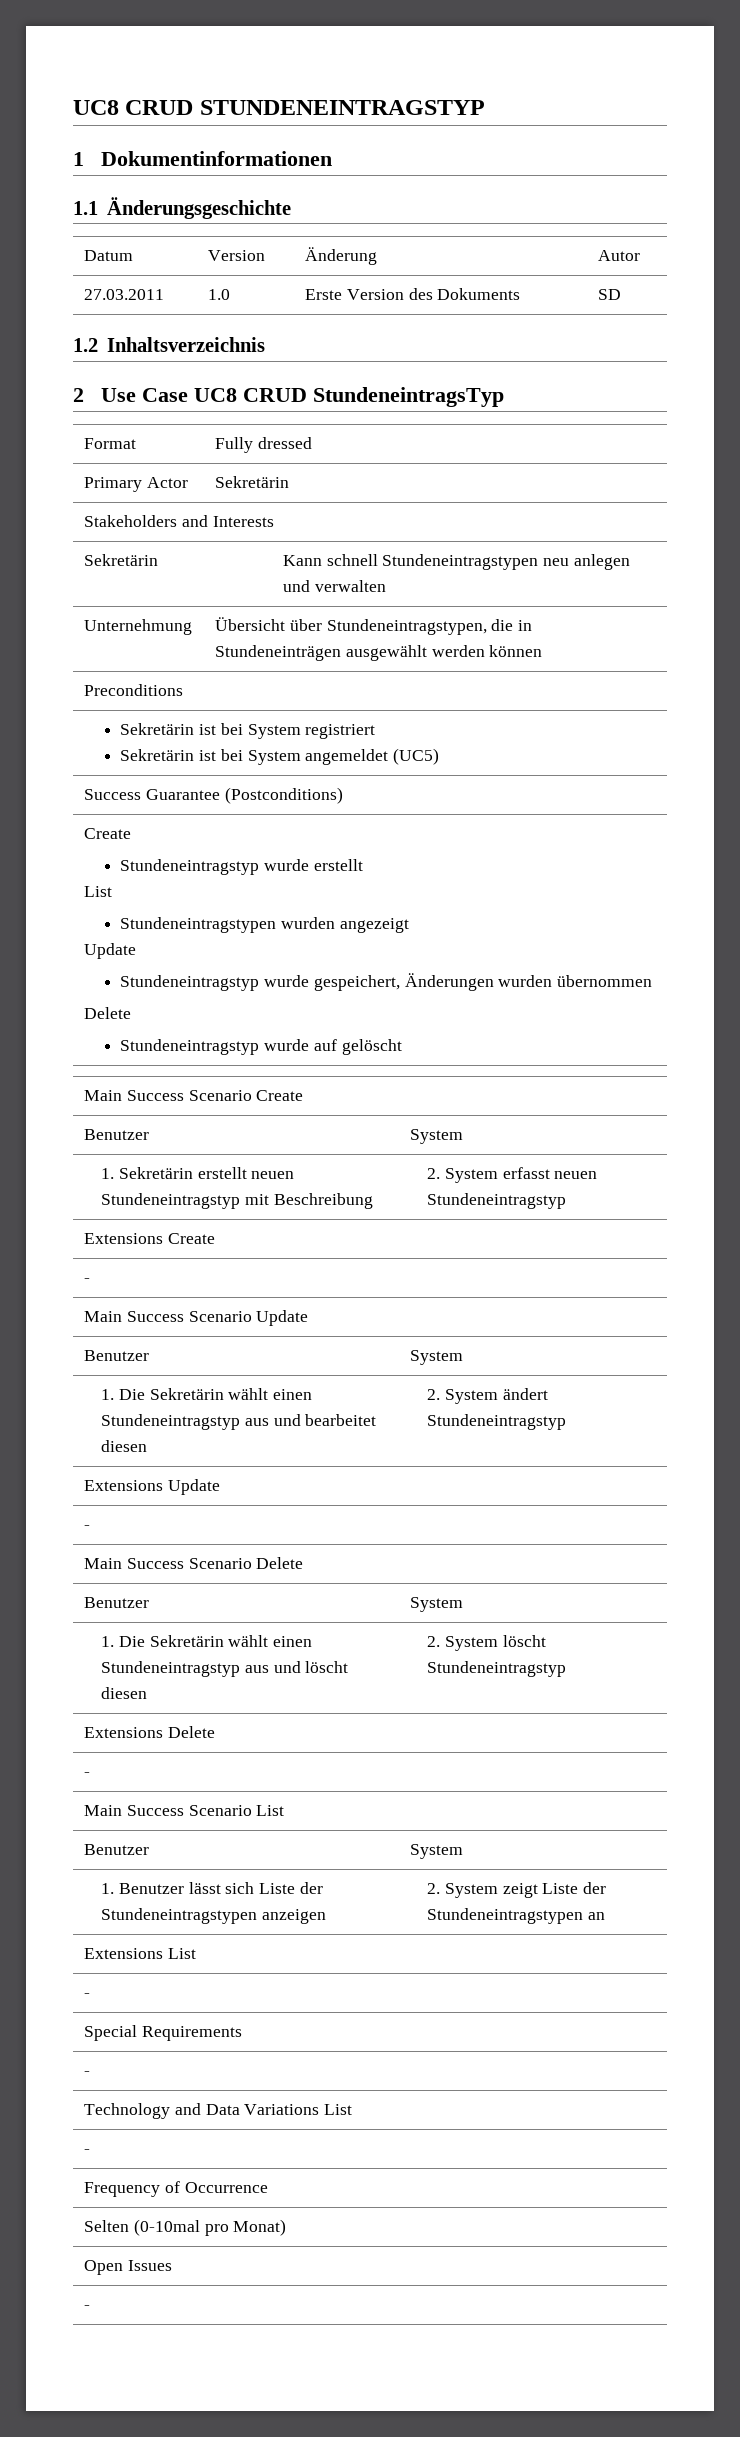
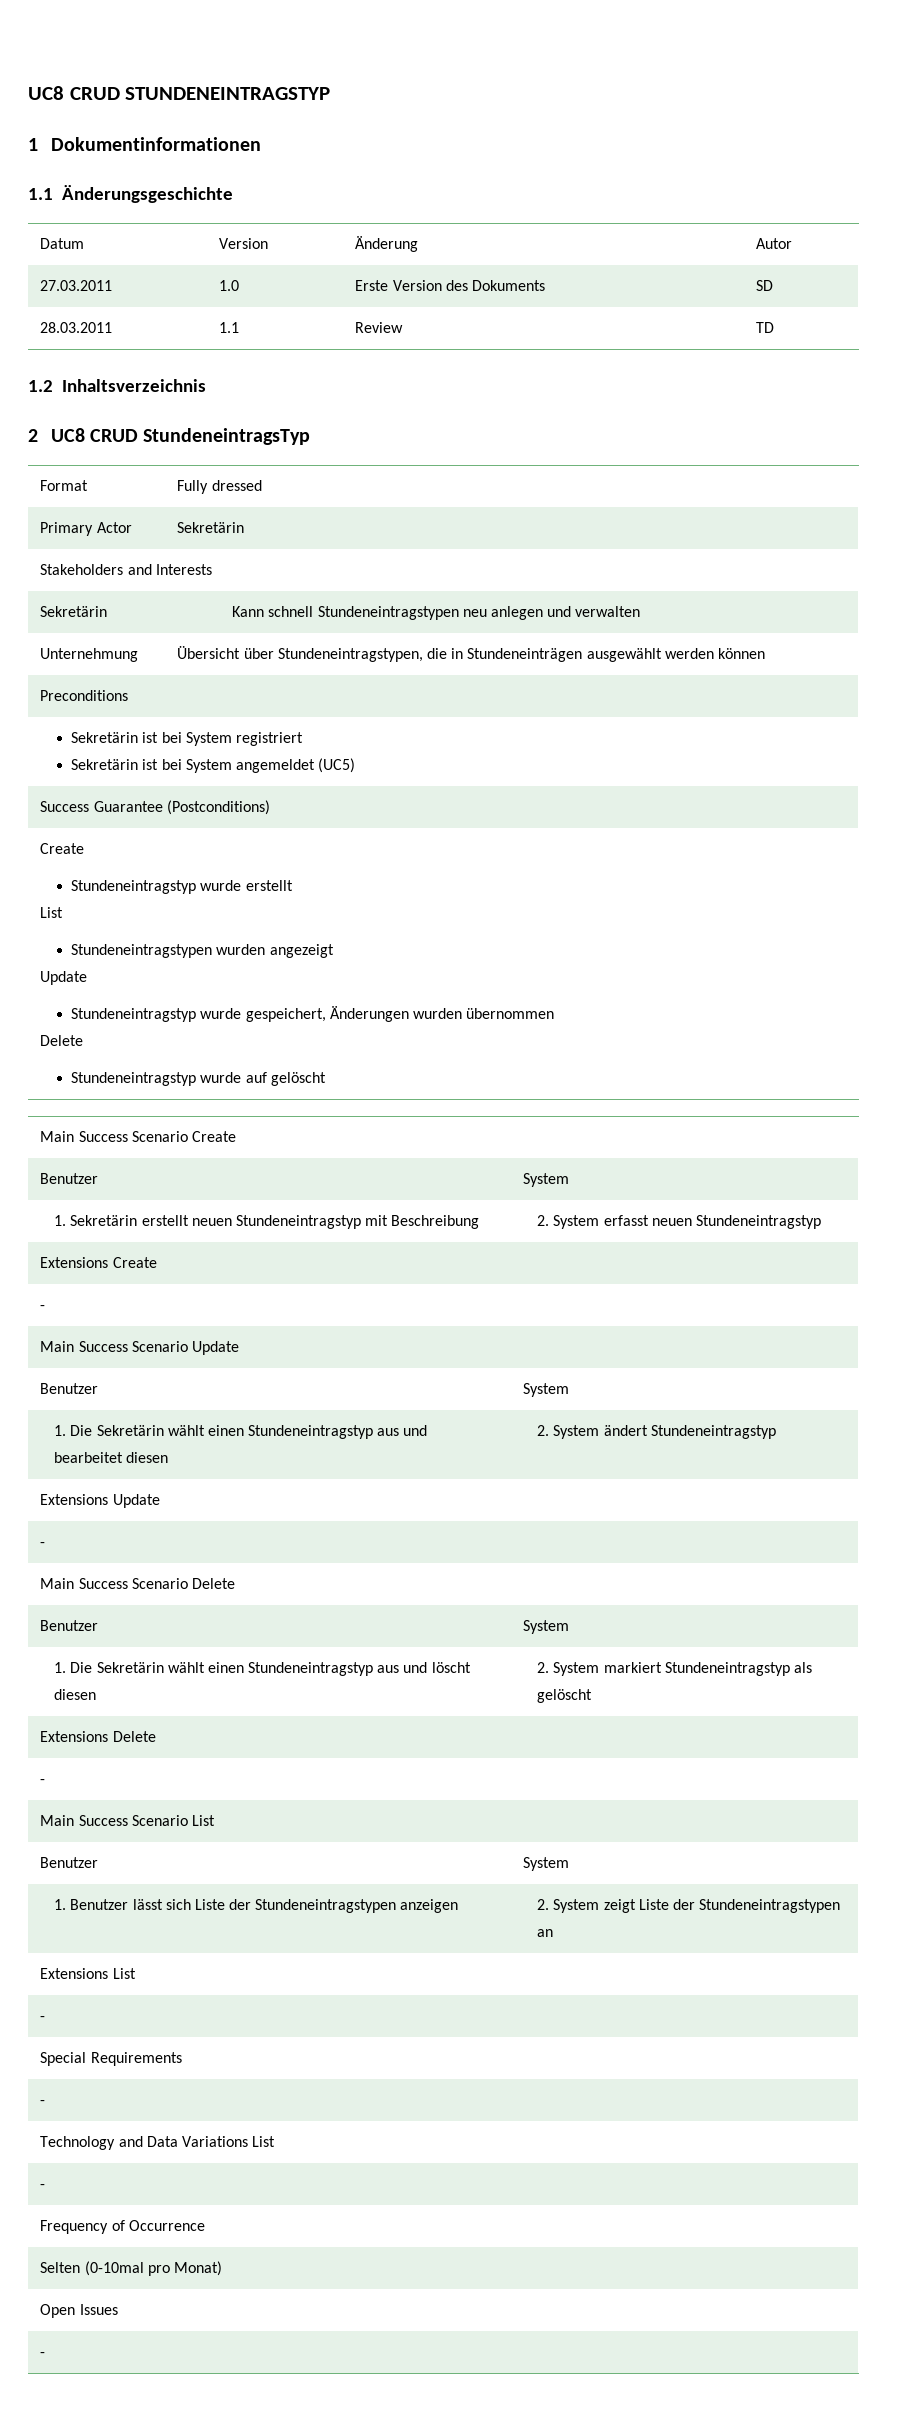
+ 28.03.2011 | 1.1 | Review | TD
- 2 Use Case UC8 CRUD StundeneintragsTyp
+ 2 UC8 CRUD StundeneintragsTyp
- 1. Die Sekretärin wählt einen Stundeneintragstyp aus und löscht diesen | 2. System löscht Stundeneintragstyp
+ 1. Die Sekretärin wählt einen Stundeneintragstyp aus und löscht diesen | 2. System markiert Stundeneintragstyp als gelöscht

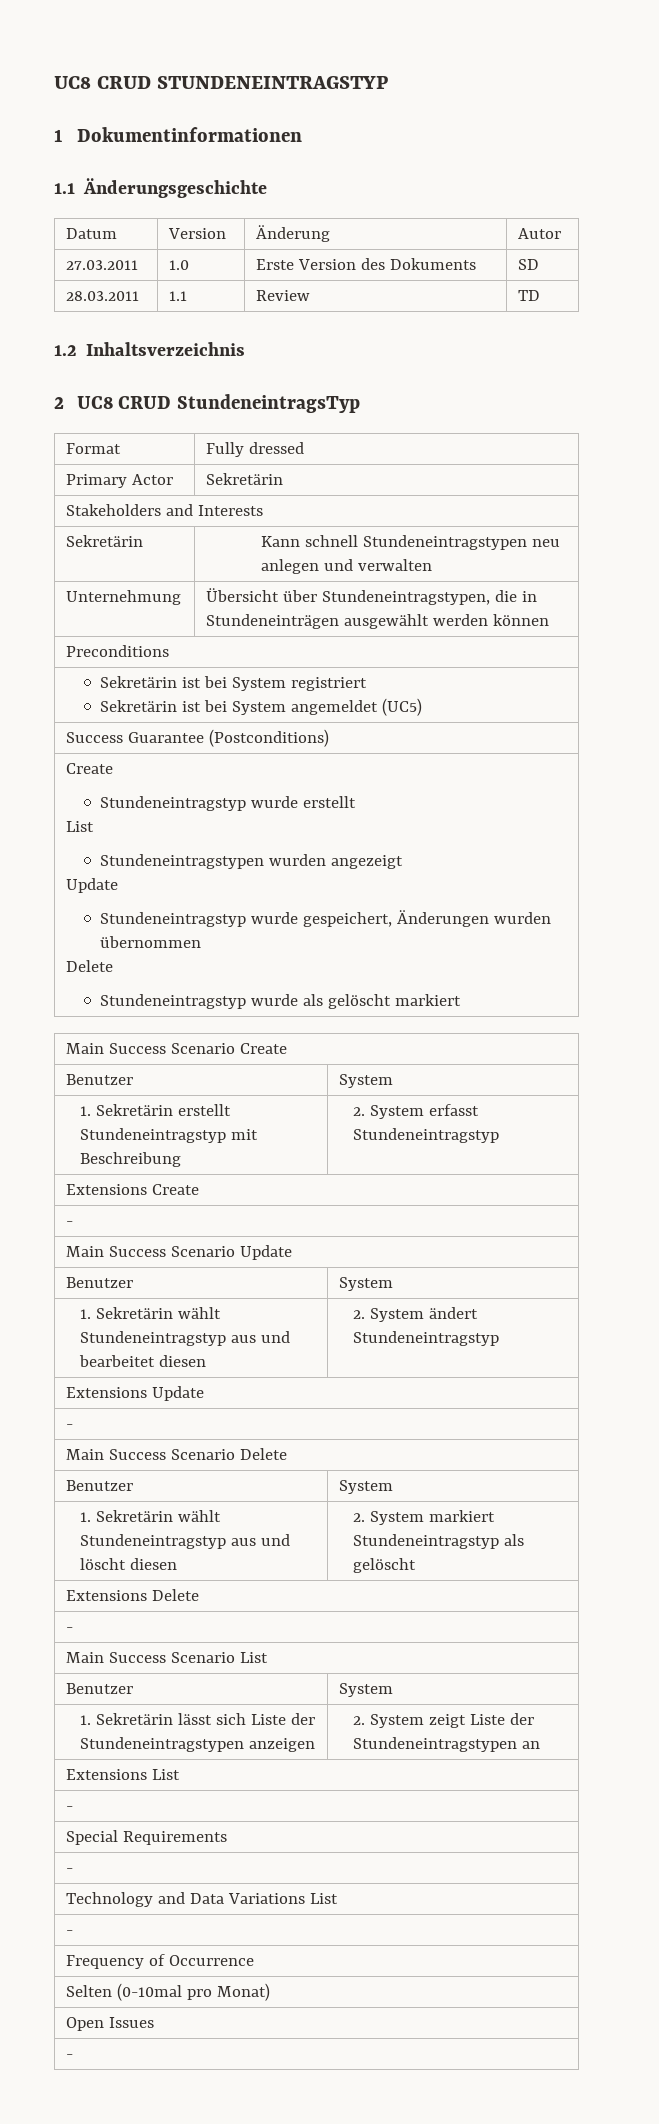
  Success Guarantee (Postconditions)
  Create
  Stundeneintragstyp wurde erstellt
  List
  Stundeneintragstypen wurden angezeigt
  Update
  Stundeneintragstyp wurde gespeichert, Änderungen wurden übernommen
  Delete
- Stundeneintragstyp wurde auf gelöscht
+ Stundeneintragstyp wurde als gelöscht markiert
- 1. Sekretärin erstellt neuen Stundeneintragstyp mit Beschreibung | 2. System erfasst neuen Stundeneintragstyp
+ 1. Sekretärin erstellt Stundeneintragstyp mit Beschreibung | 2. System erfasst Stundeneintragstyp
- 1. Die Sekretärin wählt einen Stundeneintragstyp aus und bearbeitet diesen | 2. System ändert Stundeneintragstyp
+ 1. Sekretärin wählt Stundeneintragstyp aus und bearbeitet diesen | 2. System ändert Stundeneintragstyp
- 1. Die Sekretärin wählt einen Stundeneintragstyp aus und löscht diesen | 2. System markiert Stundeneintragstyp als gelöscht
+ 1. Sekretärin wählt Stundeneintragstyp aus und löscht diesen | 2. System markiert Stundeneintragstyp als gelöscht
- 1. Benutzer lässt sich Liste der Stundeneintragstypen anzeigen | 2. System zeigt Liste der Stundeneintragstypen an
+ 1. Sekretärin lässt sich Liste der Stundeneintragstypen anzeigen | 2. System zeigt Liste der Stundeneintragstypen an

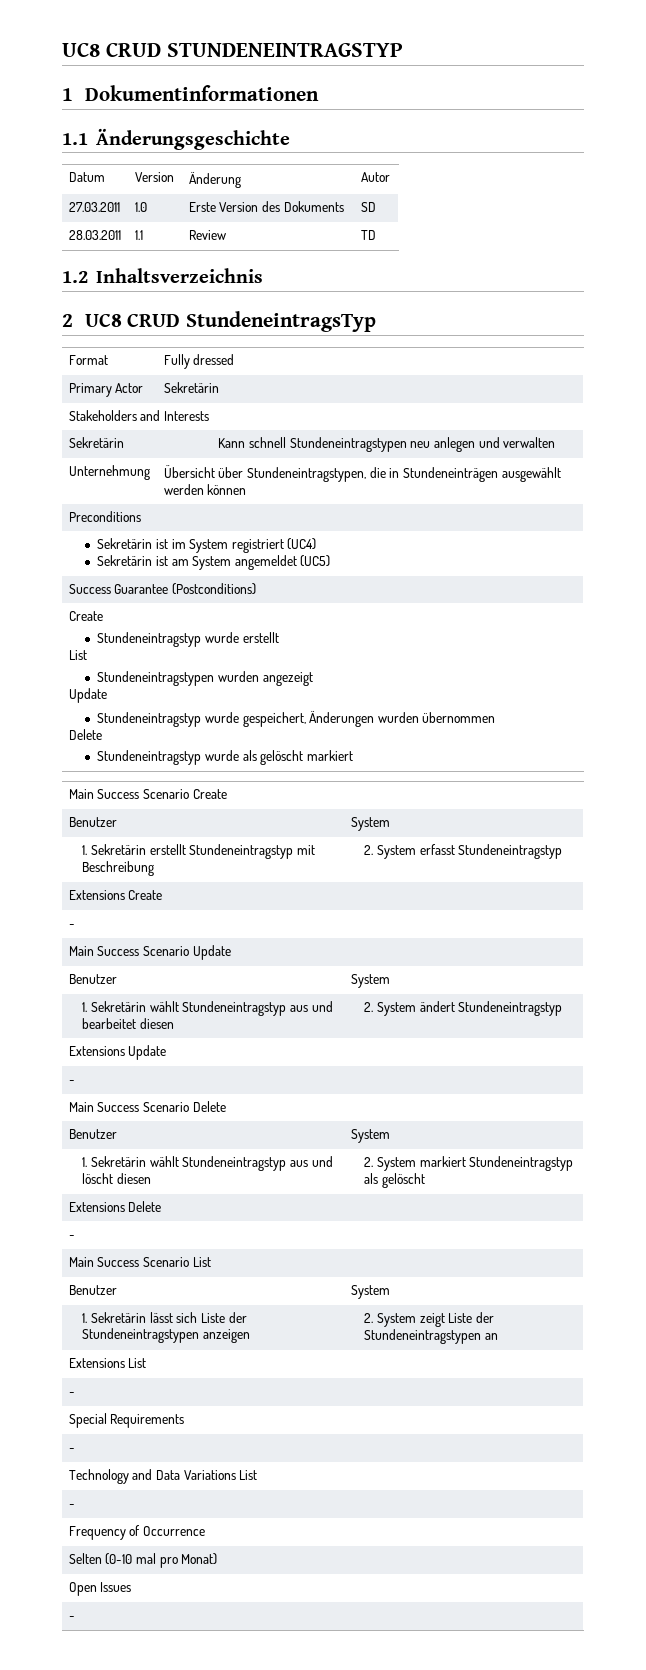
- Sekretärin ist bei System registriert
- Sekretärin ist bei System angemeldet (UC5)
+ Sekretärin ist im System registriert (UC4)
+ Sekretärin ist am System angemeldet (UC5)
- Selten (0-10mal pro Monat)
+ Selten (0-10 mal pro Monat)

